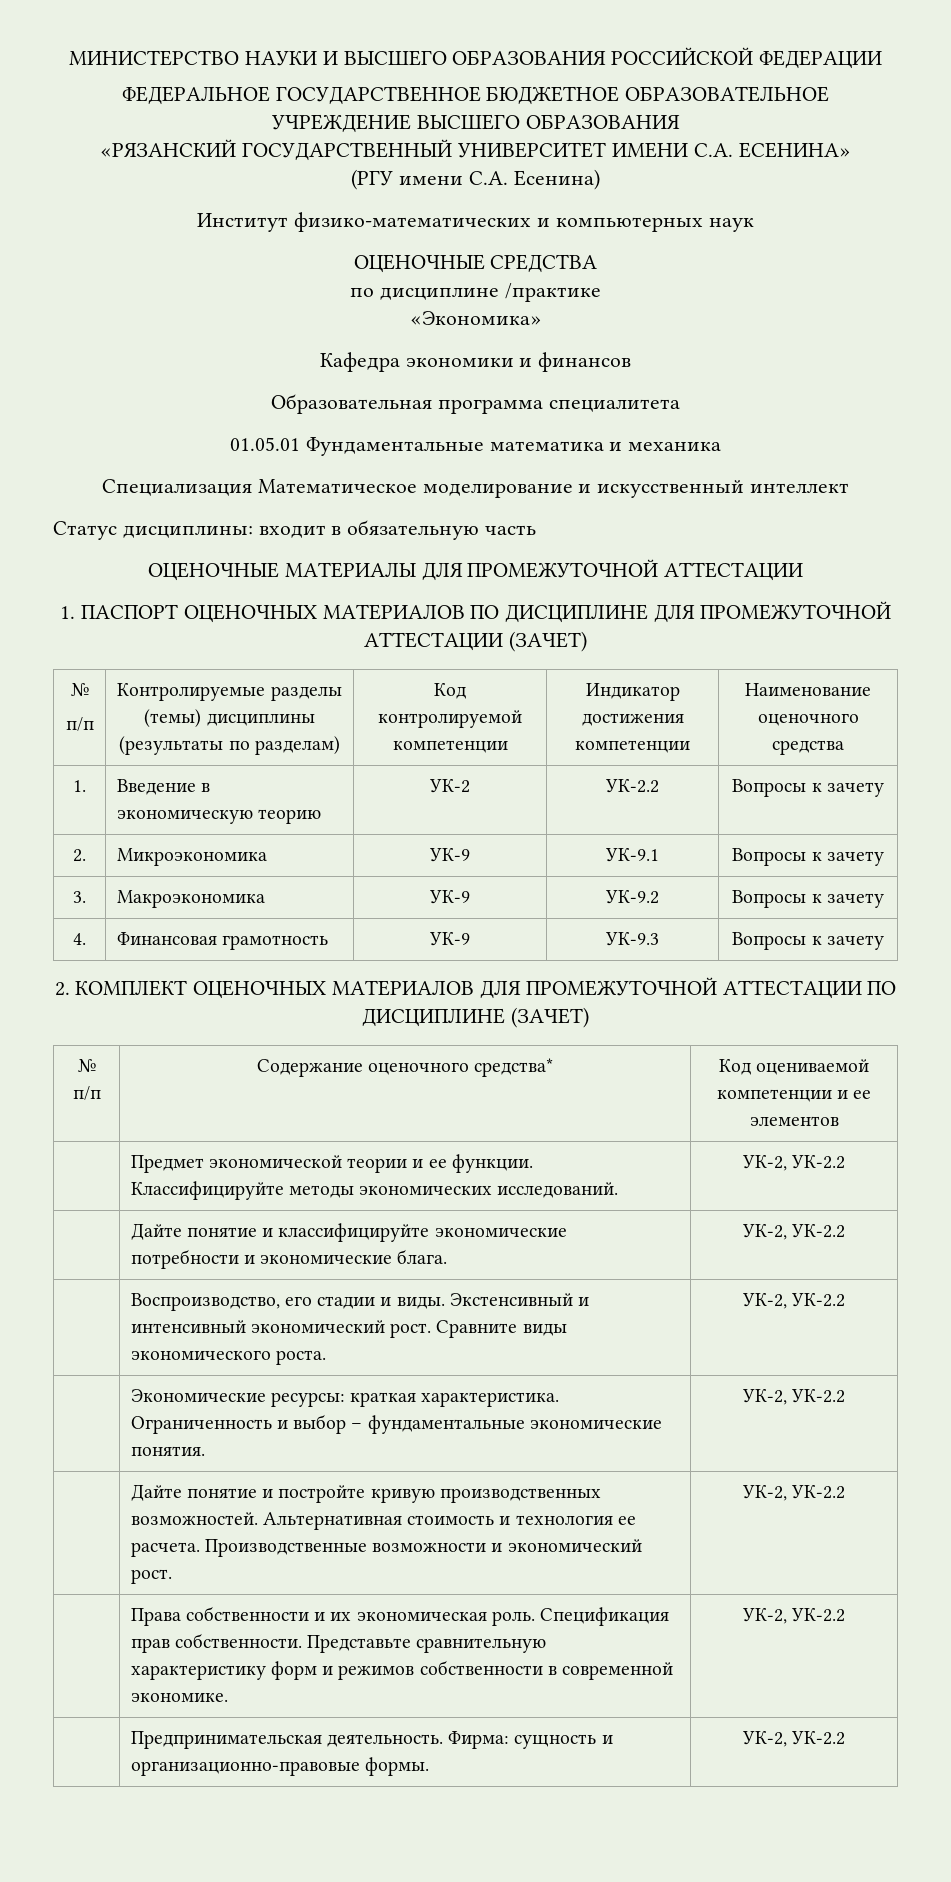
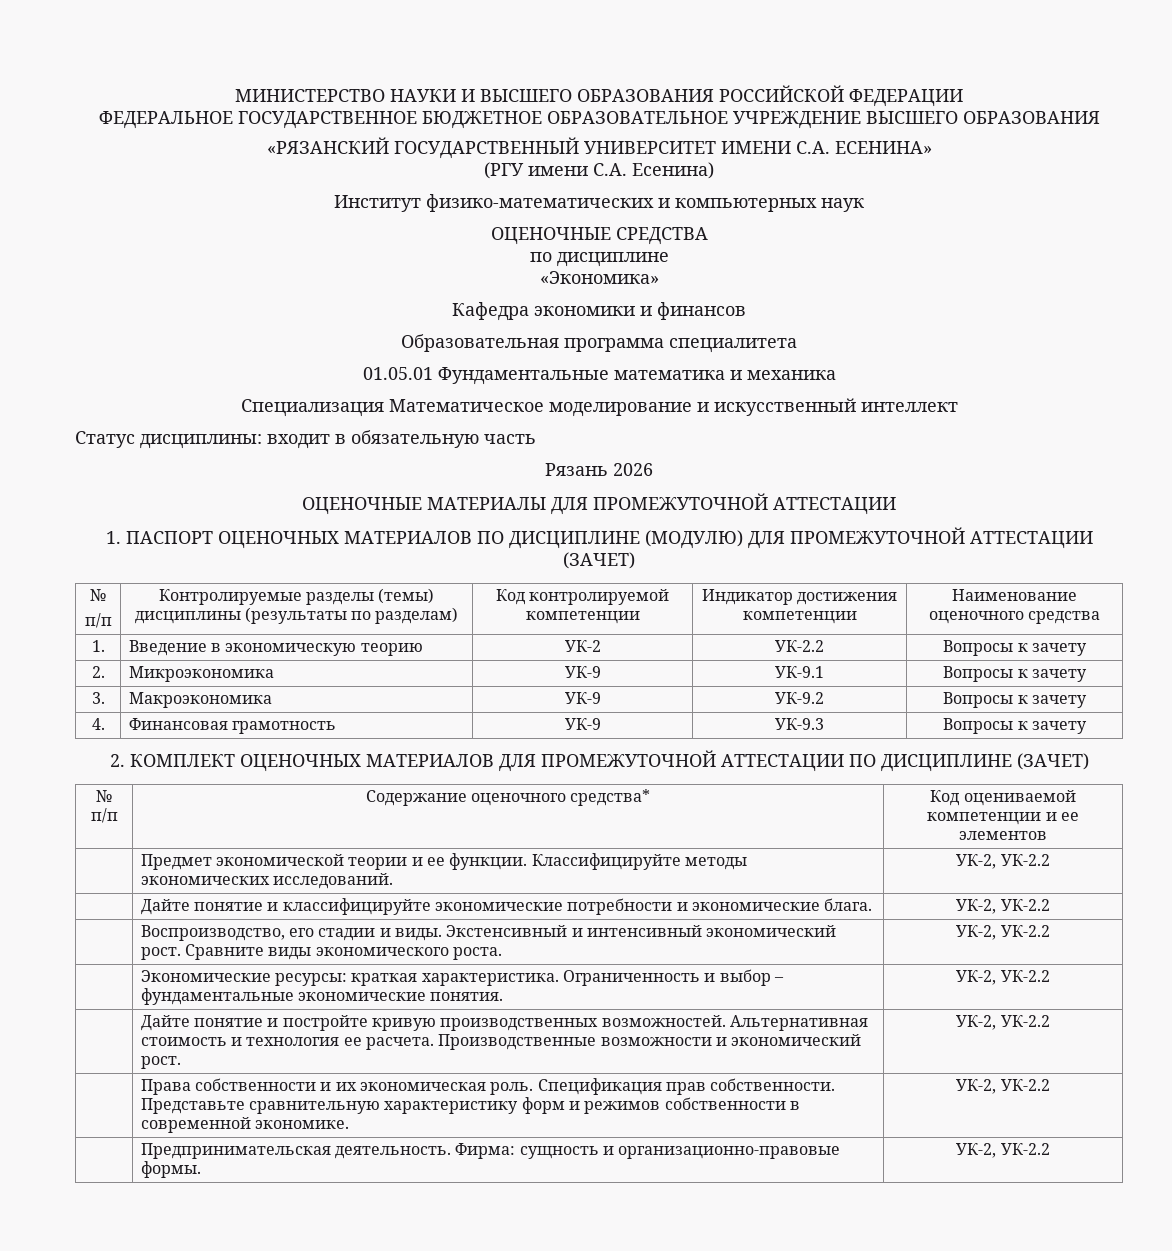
- по дисциплине /практике
+ по дисциплине
+ Рязань 2026
- 1. ПАСПОРТ ОЦЕНОЧНЫХ МАТЕРИАЛОВ ПО ДИСЦИПЛИНЕ ДЛЯ ПРОМЕЖУТОЧНОЙ АТТЕСТАЦИИ (ЗАЧЕТ)
+ 1. ПАСПОРТ ОЦЕНОЧНЫХ МАТЕРИАЛОВ ПО ДИСЦИПЛИНЕ (МОДУЛЮ) ДЛЯ ПРОМЕЖУТОЧНОЙ АТТЕСТАЦИИ (ЗАЧЕТ)

